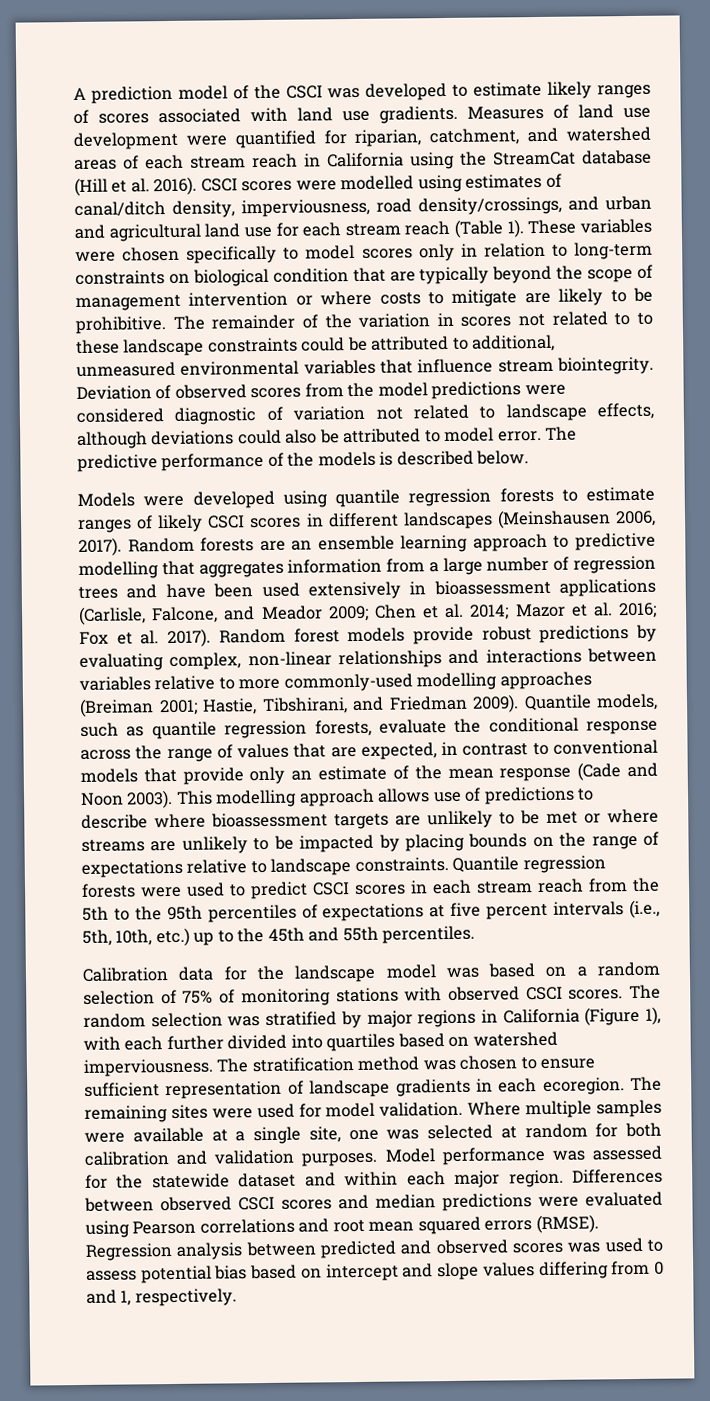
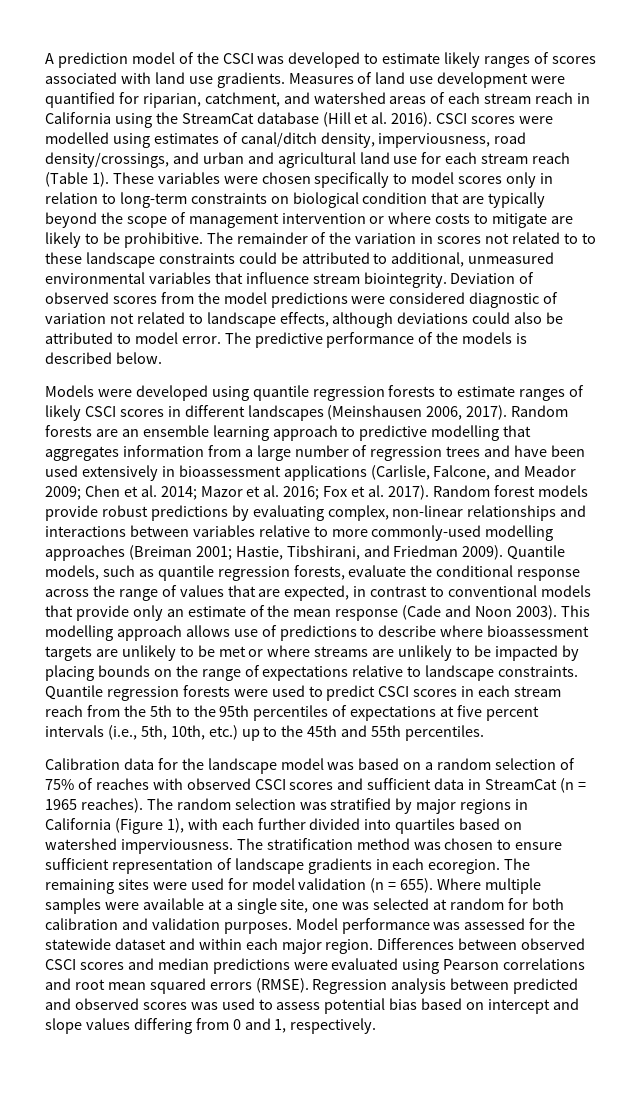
- Calibration data for the landscape model was based on a random selection of 75% of monitoring stations with observed CSCI scores.
+ Calibration data for the landscape model was based on a random selection of 75% of reaches with observed CSCI scores and sufficient data in StreamCat (n = 1965 reaches).
- The remaining sites were used for model validation.
+ The remaining sites were used for model validation (n = 655).

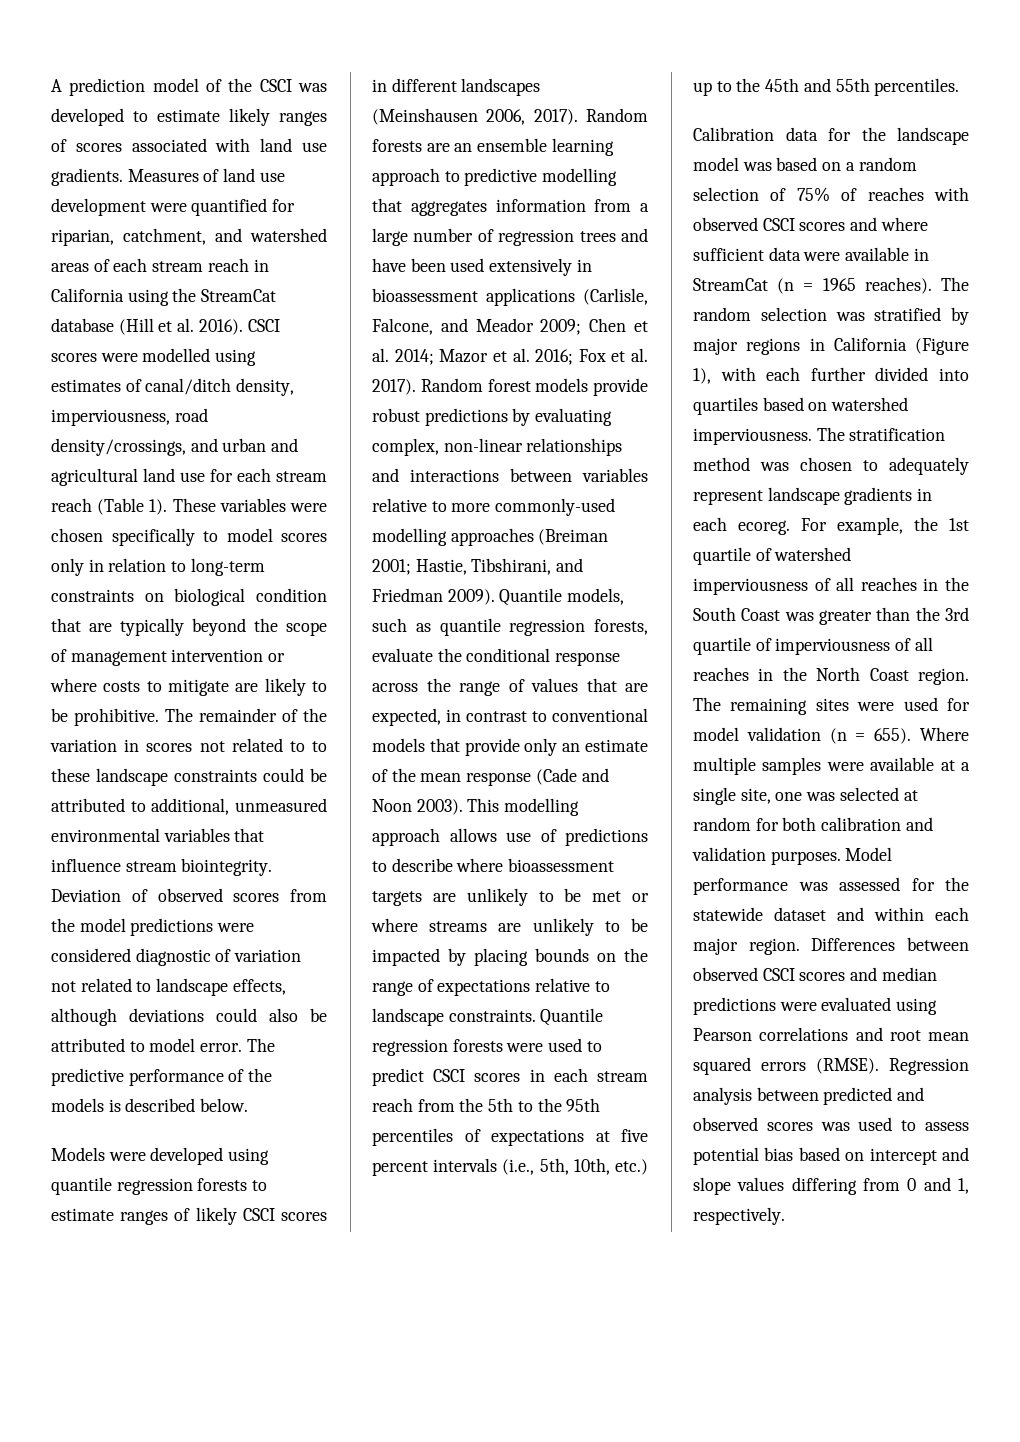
- Calibration data for the landscape model was based on a random selection of 75% of reaches with observed CSCI scores and sufficient data in StreamCat (n = 1965 reaches).
+ Calibration data for the landscape model was based on a random selection of 75% of reaches with observed CSCI scores and where sufficient data were available in StreamCat (n = 1965 reaches).
- The stratification method was chosen to ensure sufficient representation of landscape gradients in each ecoregion.
+ The stratification method was chosen to adequately represent landscape gradients in each ecoreg. For example, the 1st quartile of watershed imperviousness of all reaches in the South Coast was greater than the 3rd quartile of imperviousness of all reaches in the North Coast region.

